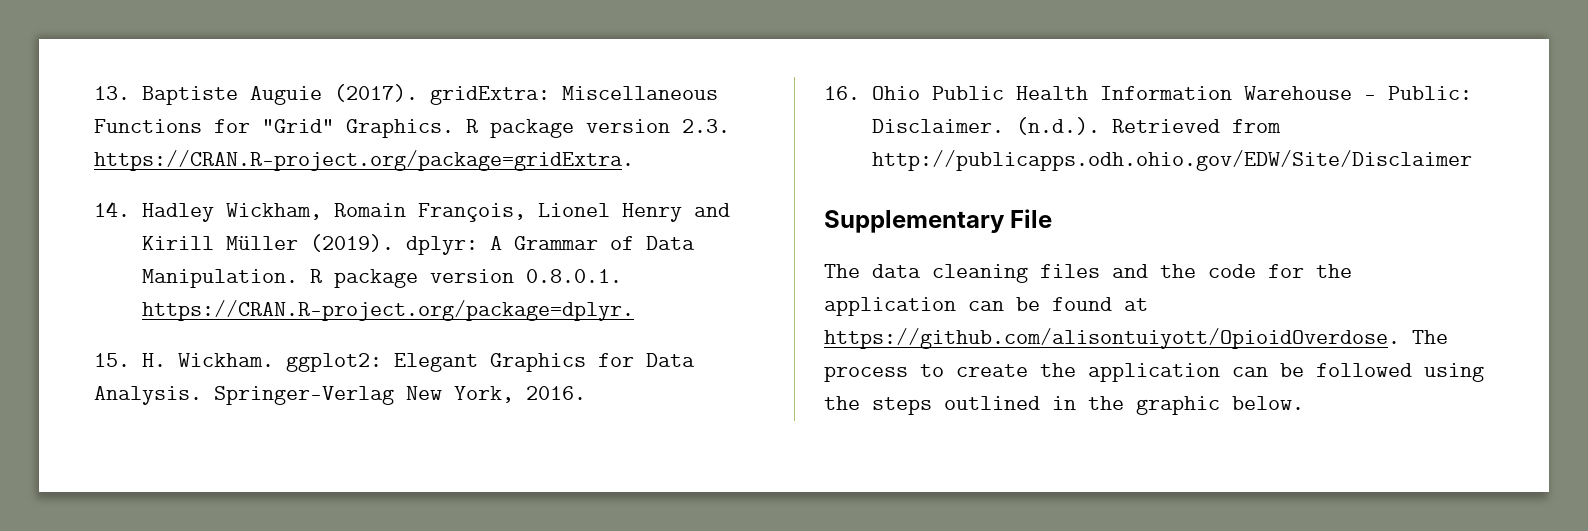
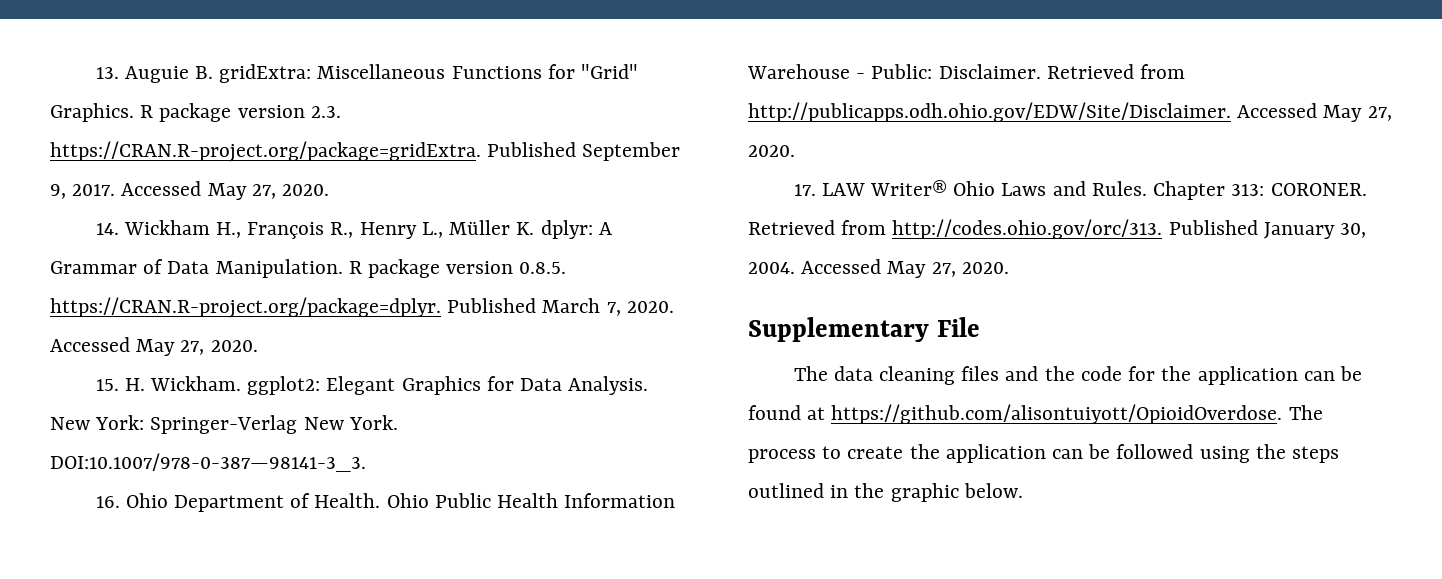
- 13. Baptiste Auguie (2017). gridExtra: Miscellaneous Functions for "Grid" Graphics.
+ 13. Auguie B. gridExtra: Miscellaneous Functions for "Grid" Graphics.
- R package version 2.3. https://CRAN.R-project.org/package=gridExtra.
- 14. Hadley Wickham, Romain François, Lionel Henry and Kirill Müller (2019). dplyr: A Grammar of Data Manipulation.
+ R package version 2.3. https://CRAN.R-project.org/package=gridExtra. Published September 9, 2017. Accessed May 27, 2020.
+ 14. Wickham H., François R., Henry L., Müller K. dplyr: A Grammar of Data Manipulation.
- R package version 0.8.0.1. https://CRAN.R-project.org/package=dplyr.
+ R package version 0.8.5. https://CRAN.R-project.org/package=dplyr. Published March 7, 2020. Accessed May 27, 2020.
- Springer-Verlag New York, 2016.
- 16. Ohio Public Health Information Warehouse - Public: Disclaimer.
+ New York: Springer-Verlag New York. DOI:10.1007/978-0-387—98141-3_3.
+ 16. Ohio Department of Health. Ohio Public Health Information Warehouse - Public: Disclaimer.
- (n.d.). Retrieved from http://publicapps.odh.ohio.gov/EDW/Site/Disclaimer
+ Retrieved from http://publicapps.odh.ohio.gov/EDW/Site/Disclaimer. Accessed May 27, 2020.
+ 17. LAW Writer® Ohio Laws and Rules. Chapter 313: CORONER. Retrieved from http://codes.ohio.gov/orc/313. Published January 30, 2004. Accessed May 27, 2020.

